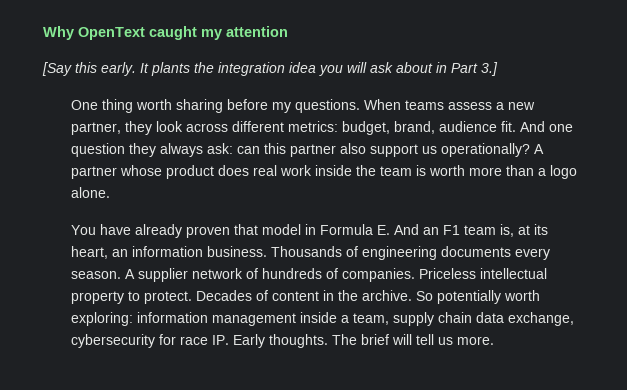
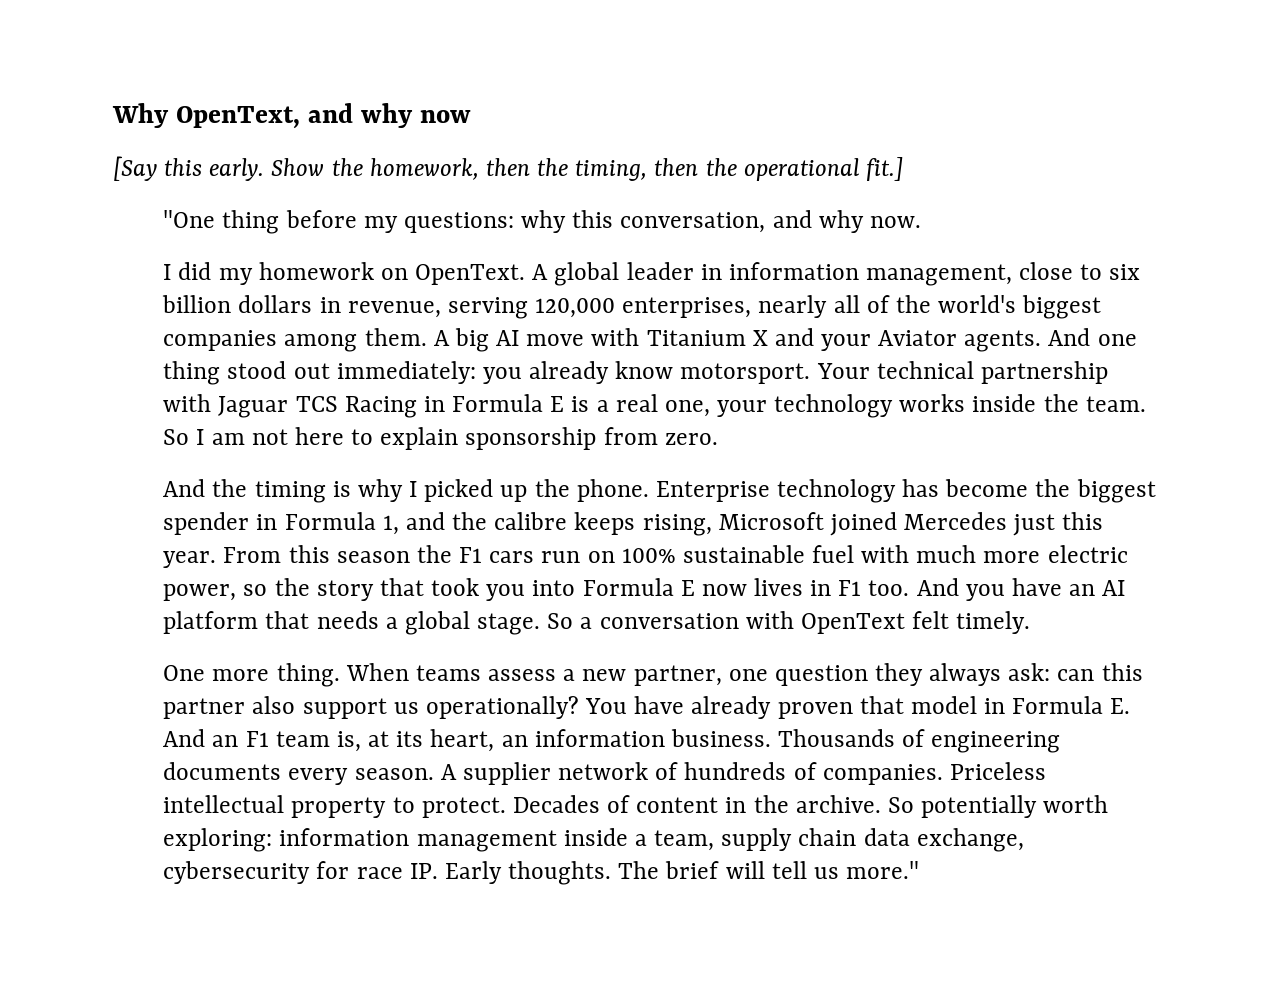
- Why OpenText caught my attention
+ Why OpenText, and why now
- It plants the integration idea you will ask about in Part 3.]
- One thing worth sharing before my questions.
+ Show the homework, then the timing, then the operational fit.]
+ "One thing before my questions: why this conversation, and why now.
+ I did my homework on OpenText. A global leader in information management, close to six billion dollars in revenue, serving 120,000 enterprises, nearly all of the world's biggest companies among them. A big AI move with Titanium X and your Aviator agents. And one thing stood out immediately: you already know motorsport. Your technical partnership with Jaguar TCS Racing in Formula E is a real one, your technology works inside the team. So I am not here to explain sponsorship from zero.
+ And the timing is why I picked up the phone. Enterprise technology has become the biggest spender in Formula 1, and the calibre keeps rising, Microsoft joined Mercedes just this year. From this season the F1 cars run on 100% sustainable fuel with much more electric power, so the story that took you into Formula E now lives in F1 too. And you have an AI platform that needs a global stage. So a conversation with OpenText felt timely.
+ One more thing.
- When teams assess a new partner, they look across different metrics: budget, brand, audience fit. And one question they always ask: can this partner also support us operationally? A partner whose product does real work inside the team is worth more than a logo alone.
- You have already proven that model in Formula E. And an F1 team is, at its heart, an information business.
+ When teams assess a new partner, one question they always ask: can this partner also support us operationally? You have already proven that model in Formula E. And an F1 team is, at its heart, an information business.
- The brief will tell us more.
+ The brief will tell us more."

